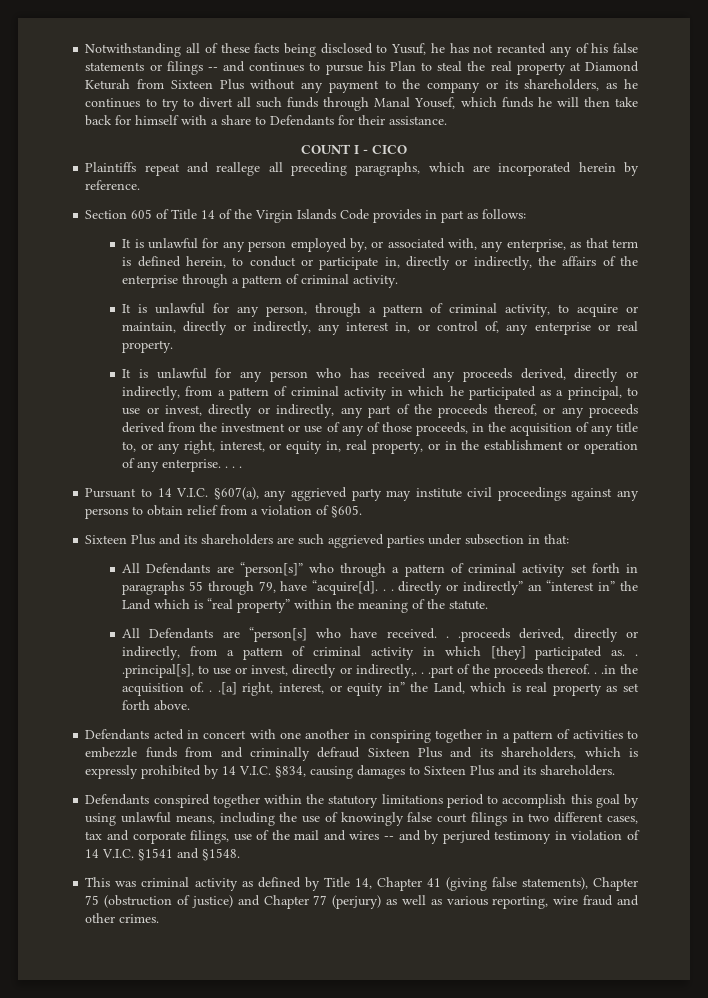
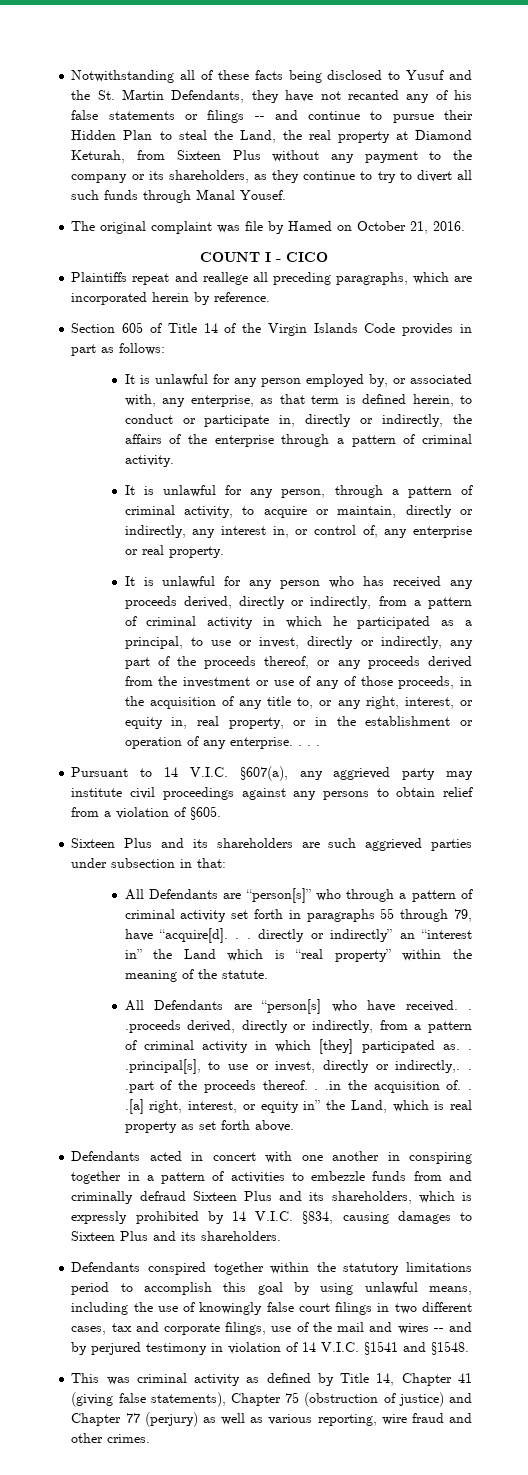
- Notwithstanding all of these facts being disclosed to Yusuf, he has not recanted any of his false statements or filings -- and continues to pursue his Plan to steal the real property at Diamond Keturah from Sixteen Plus without any payment to the company or its shareholders, as he continues to try to divert all such funds through Manal Yousef, which funds he will then take back for himself with a share to Defendants for their assistance.
+ Notwithstanding all of these facts being disclosed to Yusuf and the St. Martin Defendants, they have not recanted any of his false statements or filings -- and continue to pursue their Hidden Plan to steal the Land, the real property at Diamond Keturah, from Sixteen Plus without any payment to the company or its shareholders, as they continue to try to divert all such funds through Manal Yousef.
+ The original complaint was file by Hamed on October 21, 2016.

